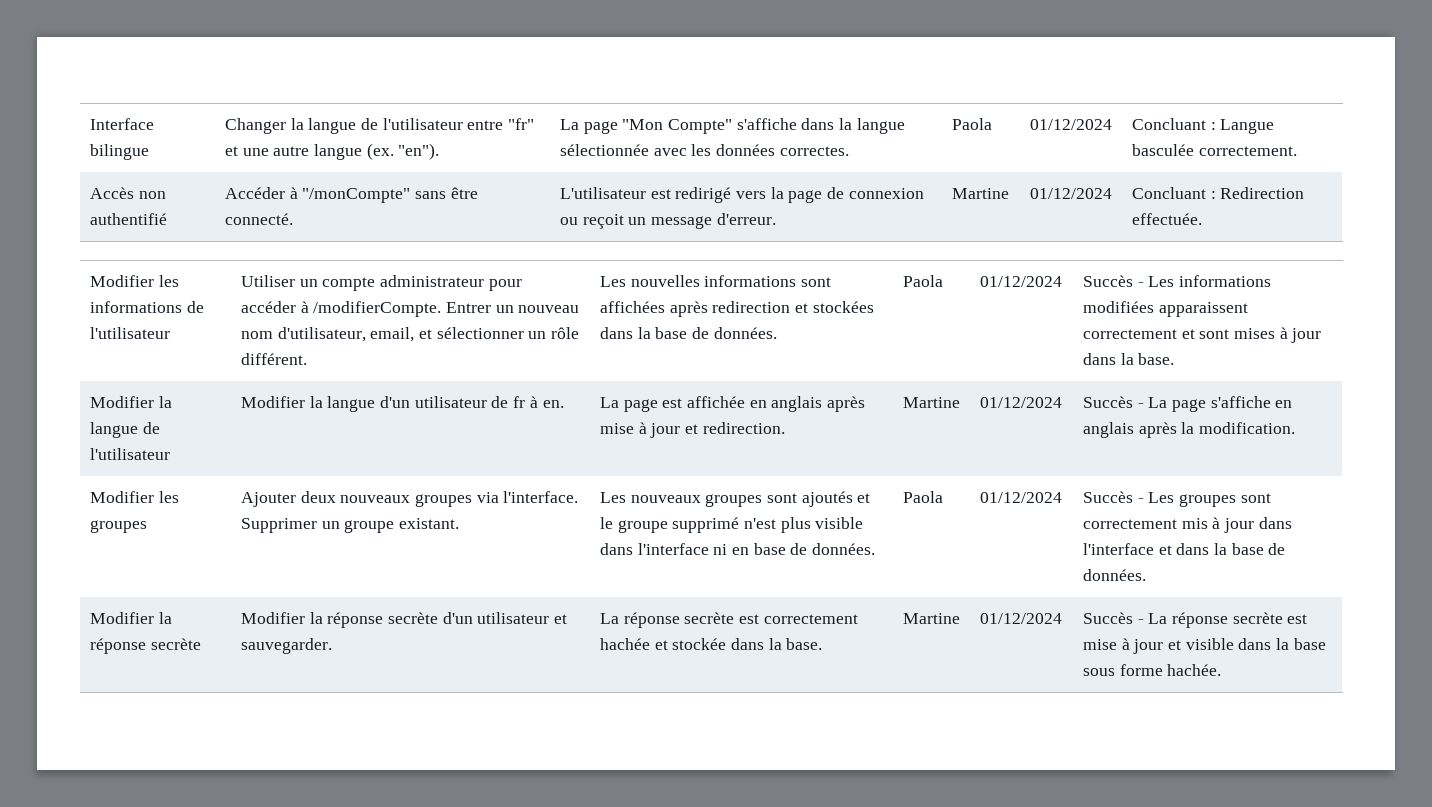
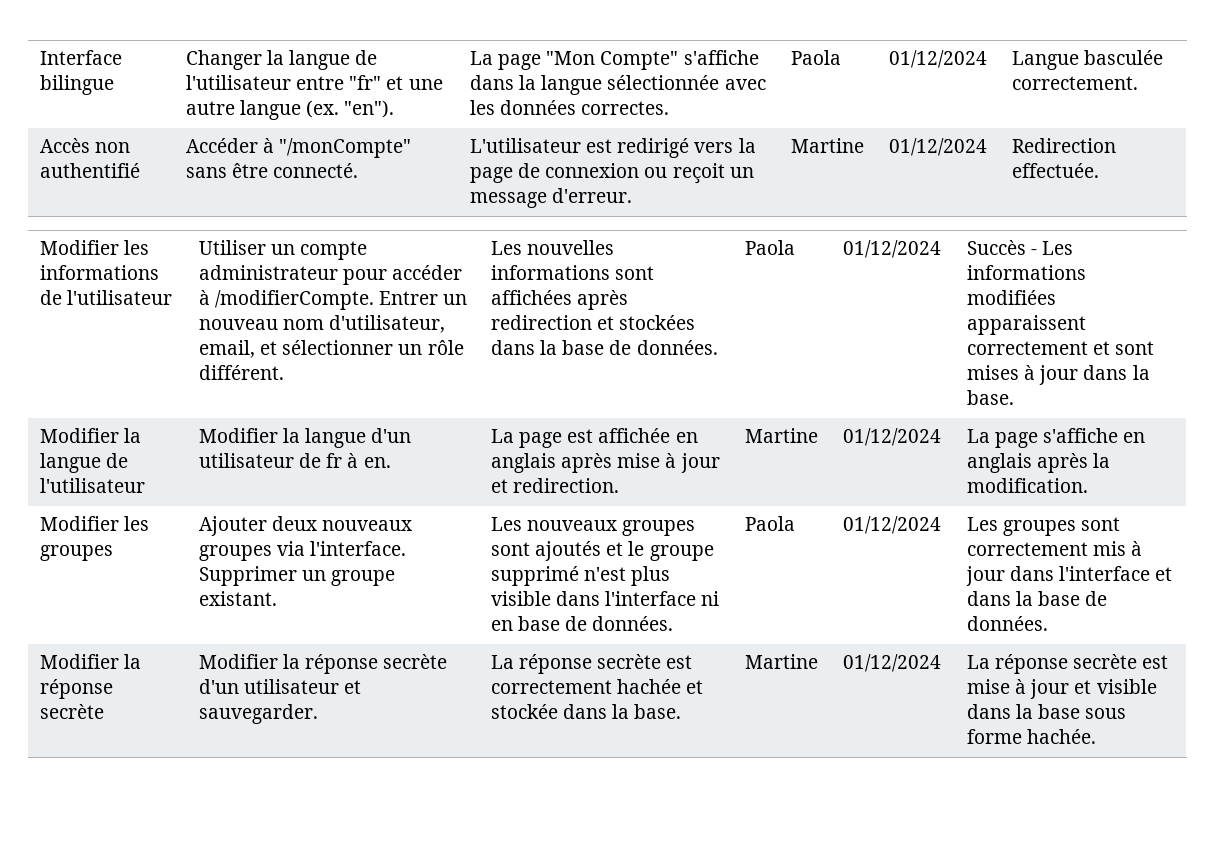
- Interface bilingue | Changer la langue de l'utilisateur entre "fr" et une autre langue (ex. "en"). | La page "Mon Compte" s'affiche dans la langue sélectionnée avec les données correctes. | Paola | 01/12/2024 | Concluant : Langue basculée correctement.
+ Interface bilingue | Changer la langue de l'utilisateur entre "fr" et une autre langue (ex. "en"). | La page "Mon Compte" s'affiche dans la langue sélectionnée avec les données correctes. | Paola | 01/12/2024 | Langue basculée correctement.
- Accès non authentifié | Accéder à "/monCompte" sans être connecté. | L'utilisateur est redirigé vers la page de connexion ou reçoit un message d'erreur. | Martine | 01/12/2024 | Concluant : Redirection effectuée.
+ Accès non authentifié | Accéder à "/monCompte" sans être connecté. | L'utilisateur est redirigé vers la page de connexion ou reçoit un message d'erreur. | Martine | 01/12/2024 | Redirection effectuée.
- Modifier la langue de l'utilisateur | Modifier la langue d'un utilisateur de fr à en. | La page est affichée en anglais après mise à jour et redirection. | Martine | 01/12/2024 | Succès - La page s'affiche en anglais après la modification.
+ Modifier la langue de l'utilisateur | Modifier la langue d'un utilisateur de fr à en. | La page est affichée en anglais après mise à jour et redirection. | Martine | 01/12/2024 | La page s'affiche en anglais après la modification.
- Succès - Les groupes sont correctement mis à jour dans l'interface et dans la base de données.
+ Les groupes sont correctement mis à jour dans l'interface et dans la base de données.
- Succès - La réponse secrète est mise à jour et visible dans la base sous forme hachée.
+ La réponse secrète est mise à jour et visible dans la base sous forme hachée.

